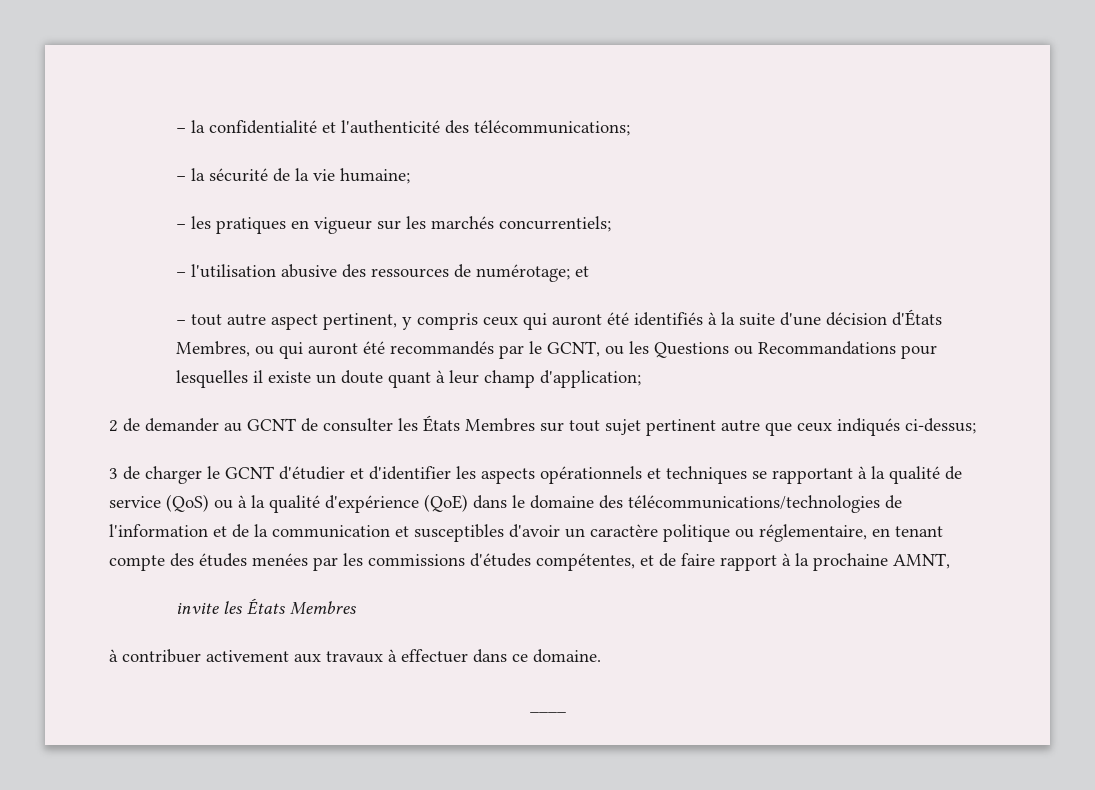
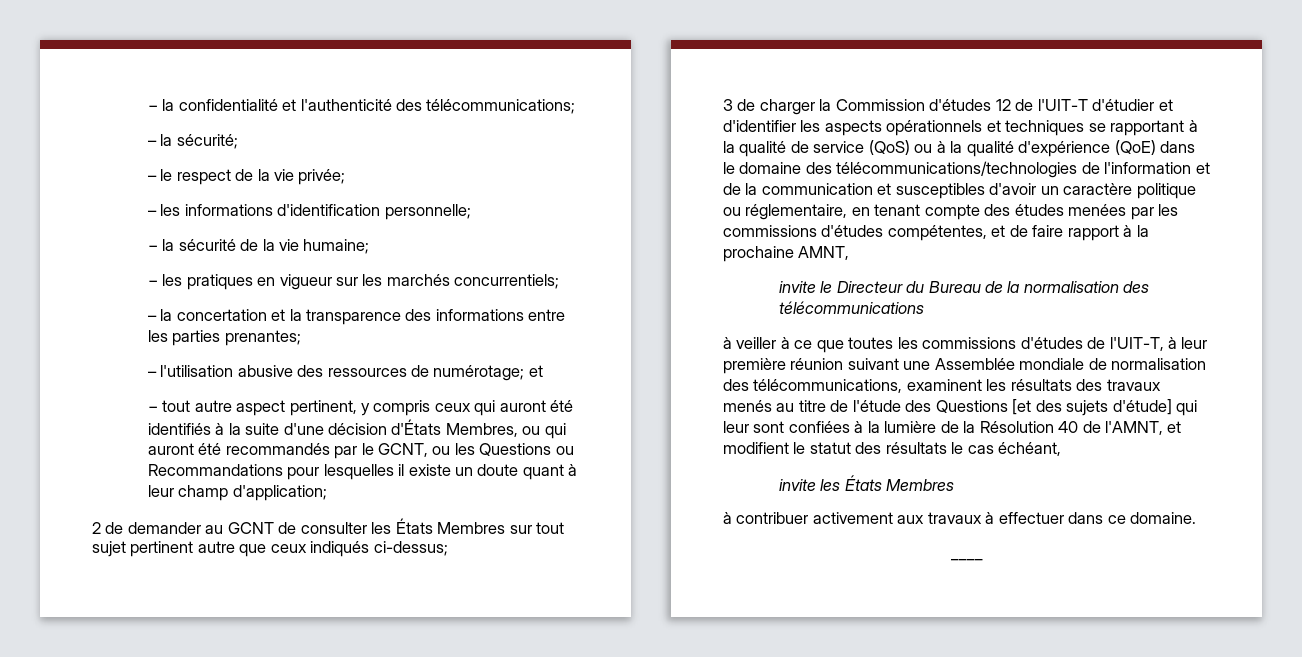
+ – la sécurité;
+ – le respect de la vie privée;
+ – les informations d'identification personnelle;
+ – la concertation et la transparence des informations entre les parties prenantes;
- 3 de charger le GCNT d'étudier et d'identifier les aspects opérationnels et techniques se rapportant à la qualité de service (QoS) ou à la qualité d'expérience (QoE) dans le domaine des télécommunications/technologies de l'information et de la communication et susceptibles d'avoir un caractère politique ou réglementaire, en tenant compte des études menées par les commissions d'études compétentes, et de faire rapport à la prochaine AMNT,
+ 3 de charger la Commission d'études 12 de l'UIT-T d'étudier et d'identifier les aspects opérationnels et techniques se rapportant à la qualité de service (QoS) ou à la qualité d'expérience (QoE) dans le domaine des télécommunications/technologies de l'information et de la communication et susceptibles d'avoir un caractère politique ou réglementaire, en tenant compte des études menées par les commissions d'études compétentes, et de faire rapport à la prochaine AMNT,
+ invite le Directeur du Bureau de la normalisation des télécommunications
+ à veiller à ce que toutes les commissions d'études de l'UIT-T, à leur première réunion suivant une Assemblée mondiale de normalisation des télécommunications, examinent les résultats des travaux menés au titre de l'étude des Questions [et des sujets d'étude] qui leur sont confiées à la lumière de la Résolution 40 de l'AMNT, et modifient le statut des résultats le cas échéant,

